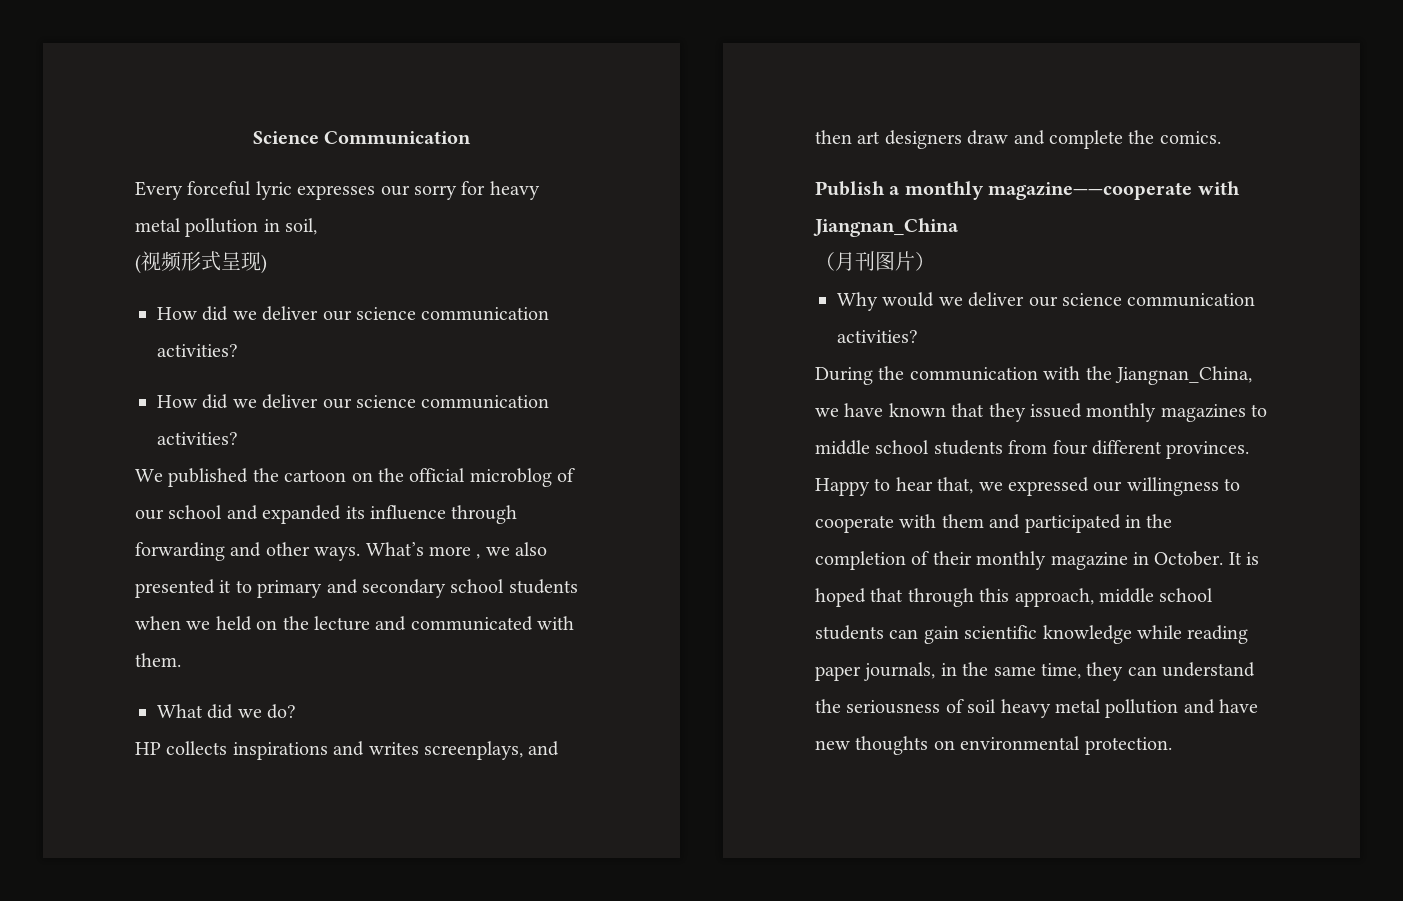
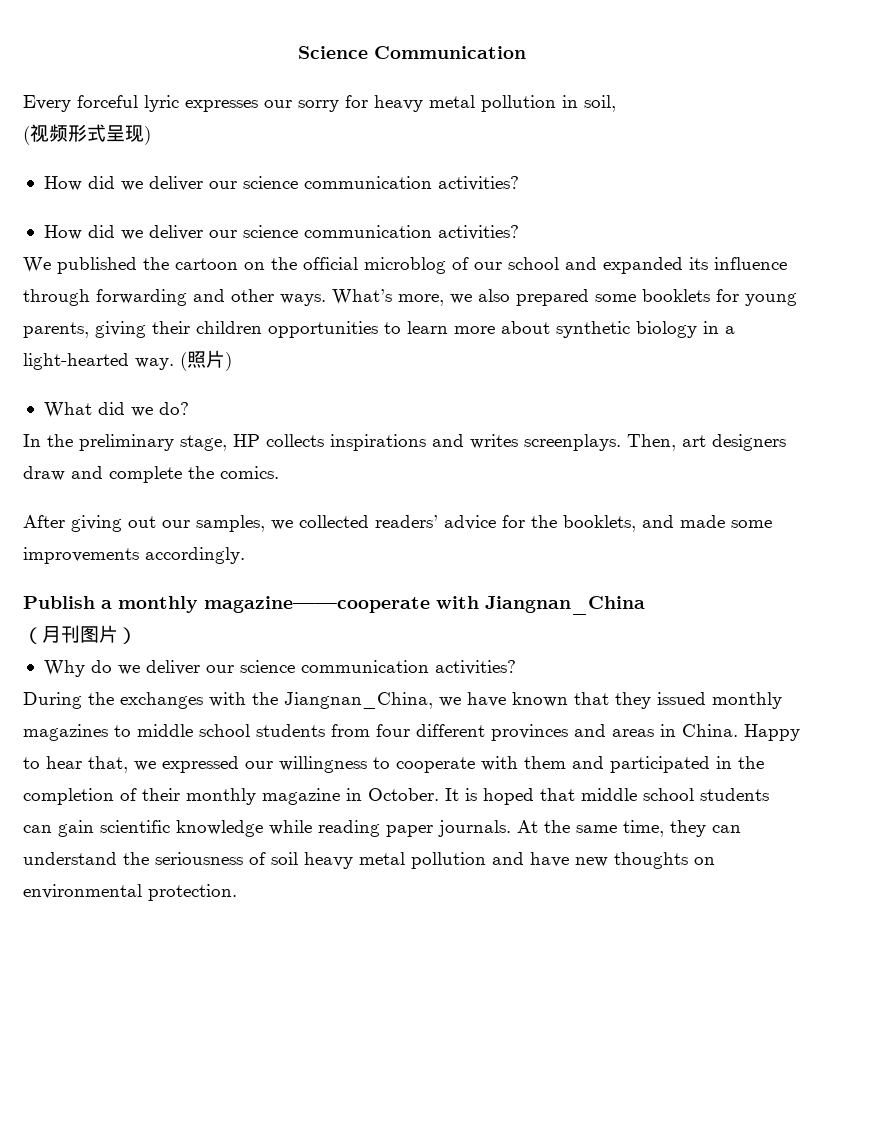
- What’s more , we also presented it to primary and secondary school students when we held on the lecture and communicated with them.
+ What’s more, we also prepared some booklets for young parents, giving their children opportunities to learn more about synthetic biology in a light-hearted way. (照片)
- HP collects inspirations and writes screenplays, and then art designers draw and complete the comics.
+ In the preliminary stage, HP collects inspirations and writes screenplays. Then, art designers draw and complete the comics.
+ After giving out our samples, we collected readers’ advice for the booklets, and made some improvements accordingly.
- Why would we deliver our science communication activities?
+ Why do we deliver our science communication activities?
- During the communication with the Jiangnan_China, we have known that they issued monthly magazines to middle school students from four different provinces.
+ During the exchanges with the Jiangnan_China, we have known that they issued monthly magazines to middle school students from four different provinces and areas in China.
- It is hoped that through this approach, middle school students can gain scientific knowledge while reading paper journals, in the same time, they can understand the seriousness of soil heavy metal pollution and have new thoughts on environmental protection.
+ It is hoped that middle school students can gain scientific knowledge while reading paper journals. At the same time, they can understand the seriousness of soil heavy metal pollution and have new thoughts on environmental protection.

